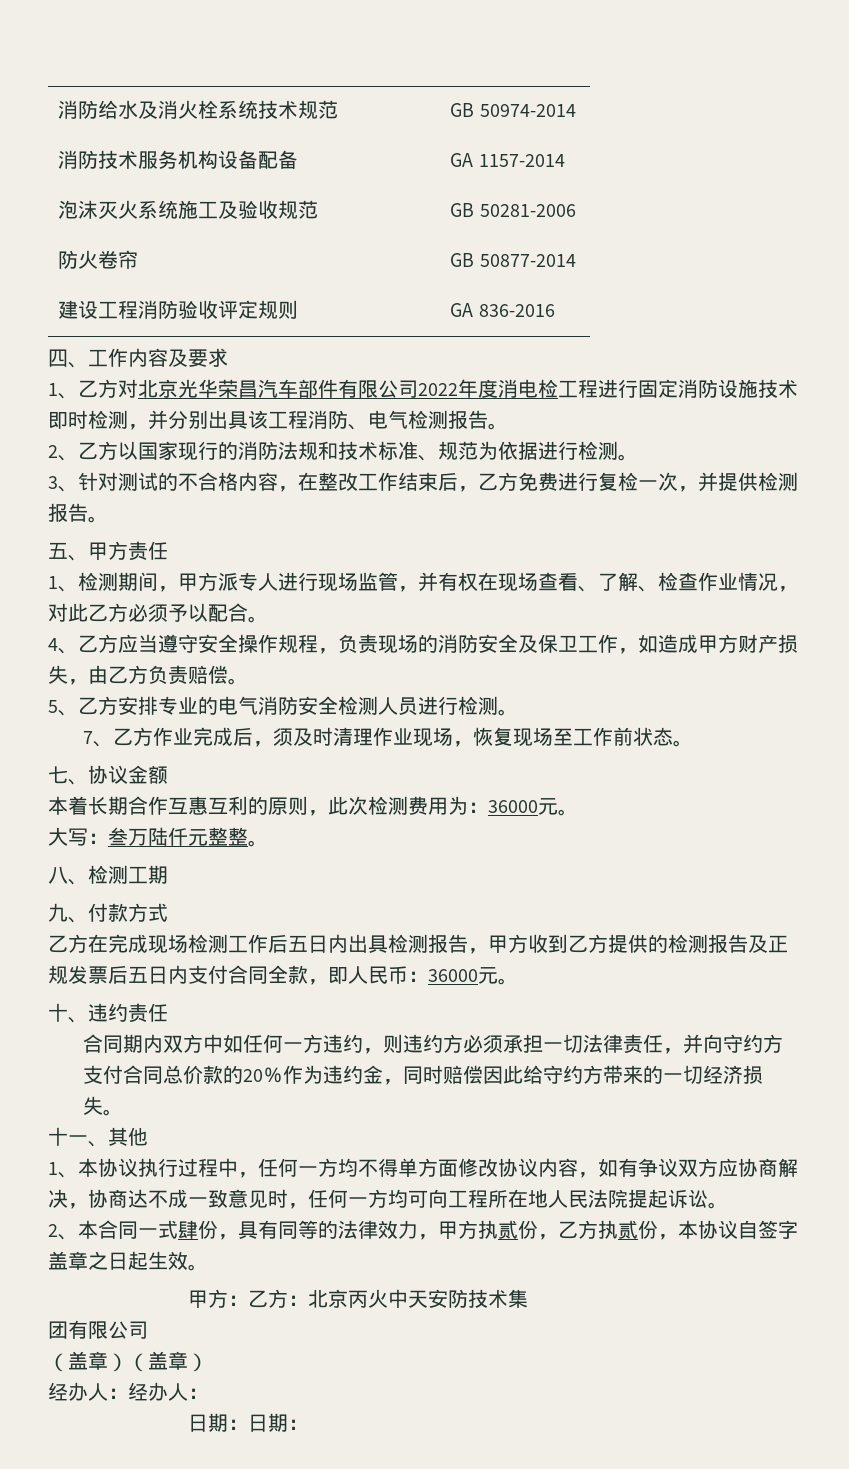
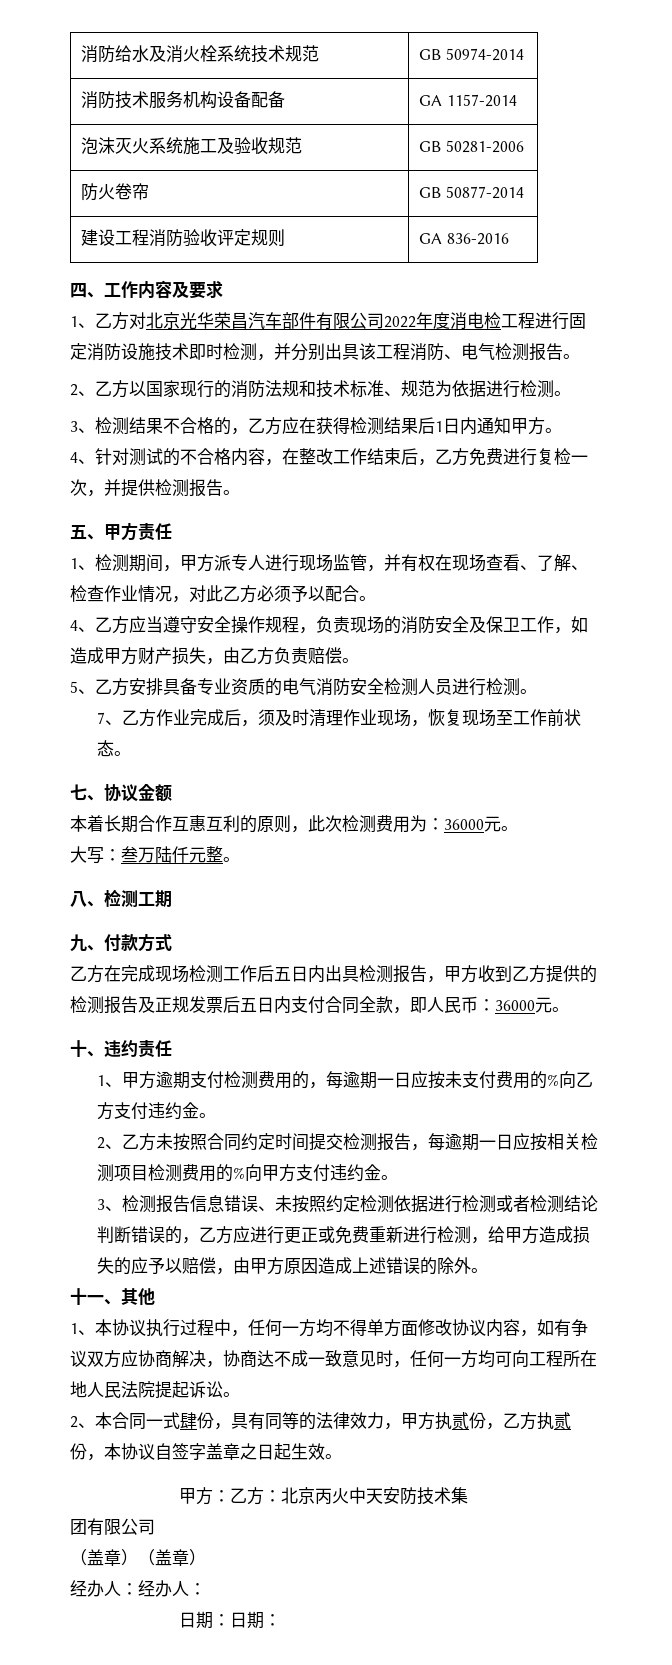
- 3、针对测试的不合格内容，在整改工作结束后，乙方免费进行复检一次，并提供检测报告。
+ 3、检测结果不合格的，乙方应在获得检测结果后1日内通知甲方。
+ 4、针对测试的不合格内容，在整改工作结束后，乙方免费进行复检一次，并提供检测报告。
- 5、乙方安排专业的电气消防安全检测人员进行检测。
+ 5、乙方安排具备专业资质的电气消防安全检测人员进行检测。
- 大写：叁万陆仟元整整。
+ 大写：叁万陆仟元整。
- 合同期内双方中如任何一方违约，则违约方必须承担一切法律责任，并向守约方支付合同总价款的20％作为违约金，同时赔偿因此给守约方带来的一切经济损失。
+ 1、甲方逾期支付检测费用的，每逾期一日应按未支付费用的%向乙方支付违约金。
+ 2、乙方未按照合同约定时间提交检测报告，每逾期一日应按相关检测项目检测费用的%向甲方支付违约金。
+ 3、检测报告信息错误、未按照约定检测依据进行检测或者检测结论判断错误的，乙方应进行更正或免费重新进行检测，给甲方造成损失的应予以赔偿，由甲方原因造成上述错误的除外。

